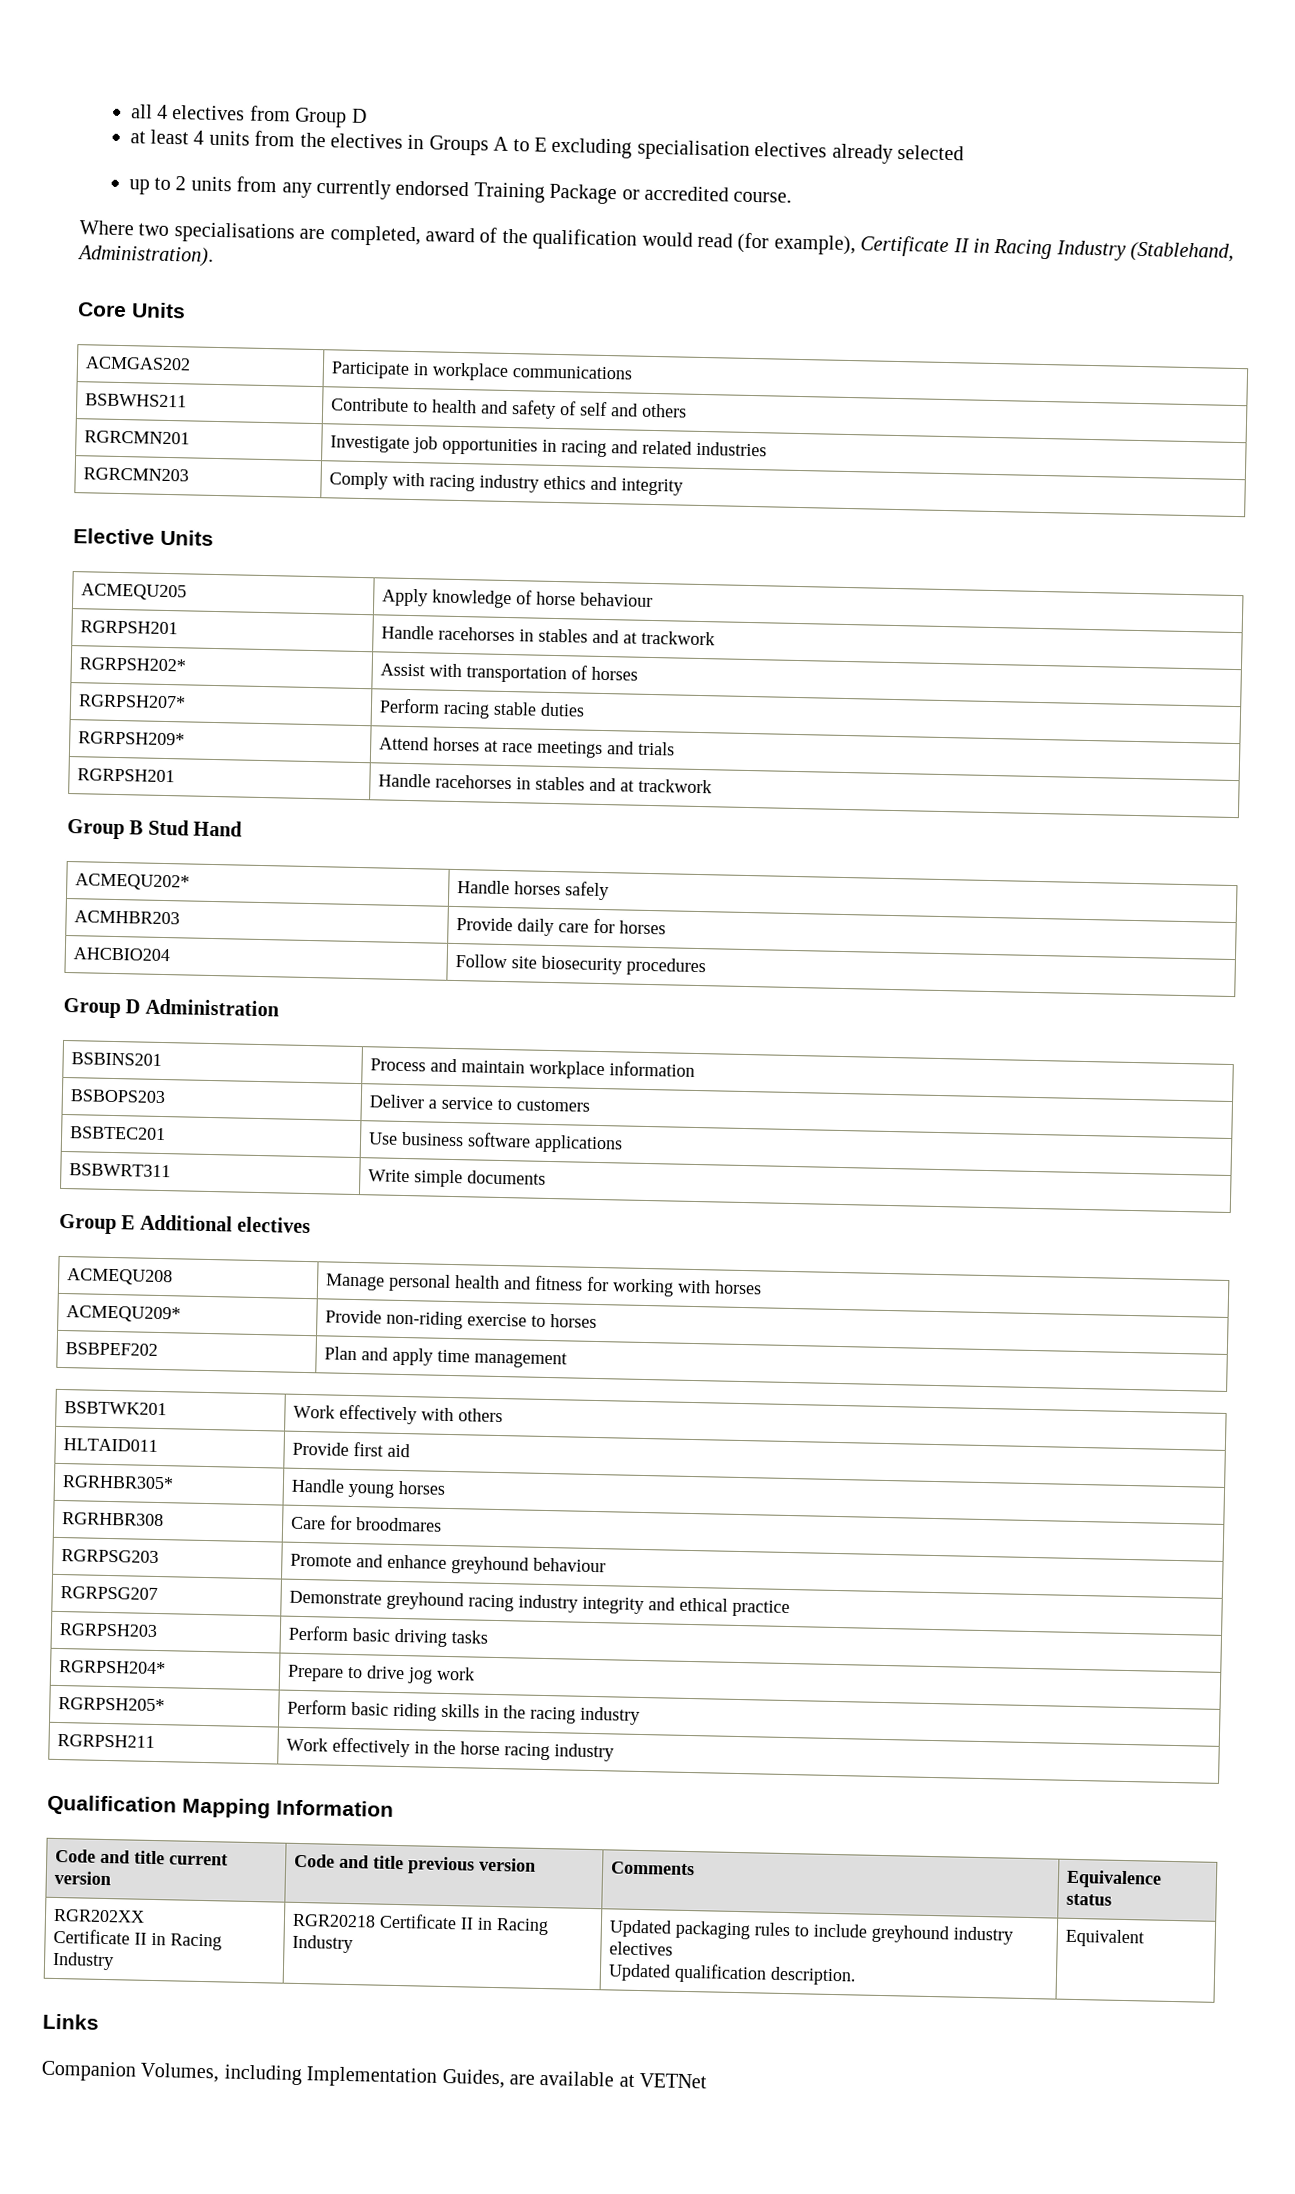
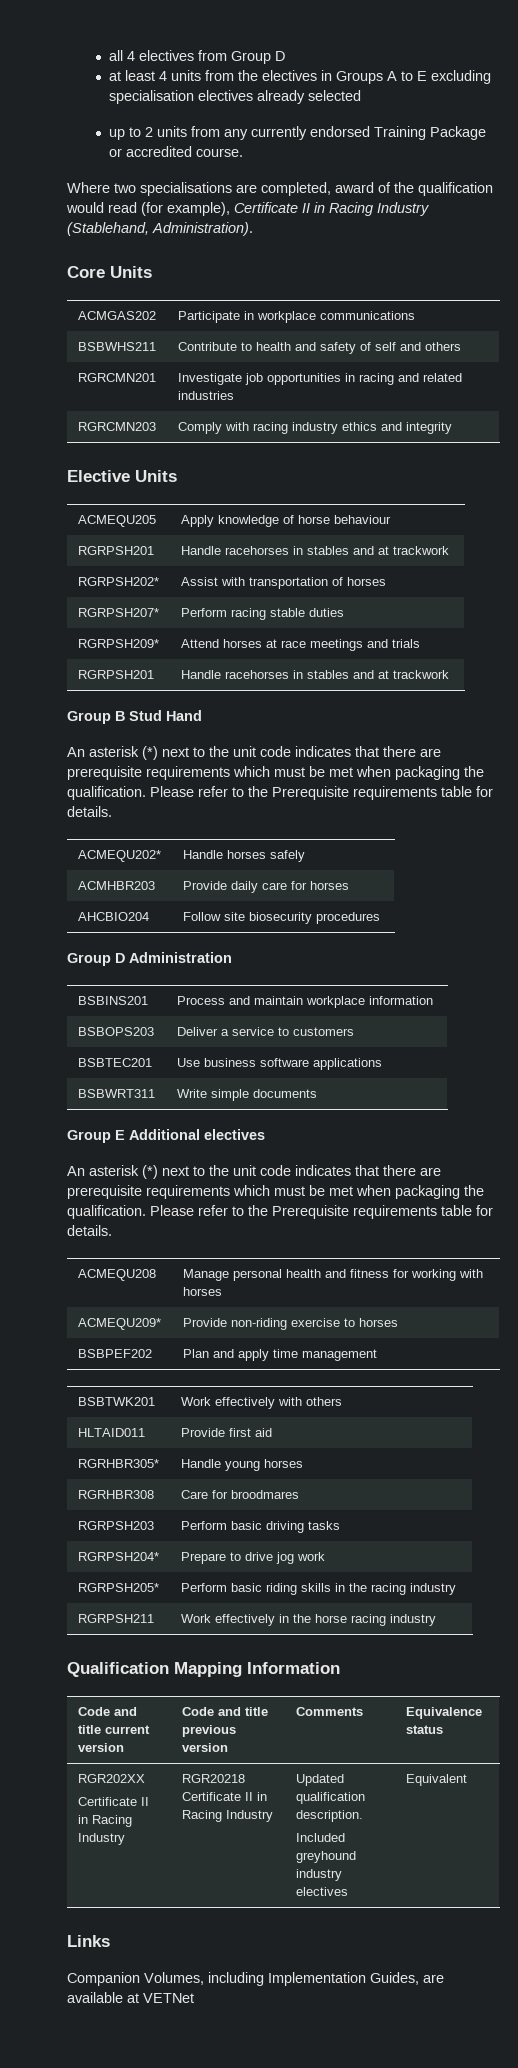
  Group B Stud Hand
+ An asterisk (*) next to the unit code indicates that there are prerequisite requirements which must be met when packaging the qualification. Please refer to the Prerequisite requirements table for details.
  Group E Additional electives
+ An asterisk (*) next to the unit code indicates that there are prerequisite requirements which must be met when packaging the qualification. Please refer to the Prerequisite requirements table for details.
- RGRPSG203 | Promote and enhance greyhound behaviour
- RGRPSG207 | Demonstrate greyhound racing industry integrity and ethical practice
  RGR202XX
- Certificate II in Racing Industry | RGR20218 Certificate II in Racing Industry | Updated packaging rules to include greyhound industry electives
- Updated qualification description. | Equivalent
+ Certificate II in Racing Industry | RGR20218 Certificate II in Racing Industry | Updated qualification description.
+ Included greyhound industry electives | Equivalent

